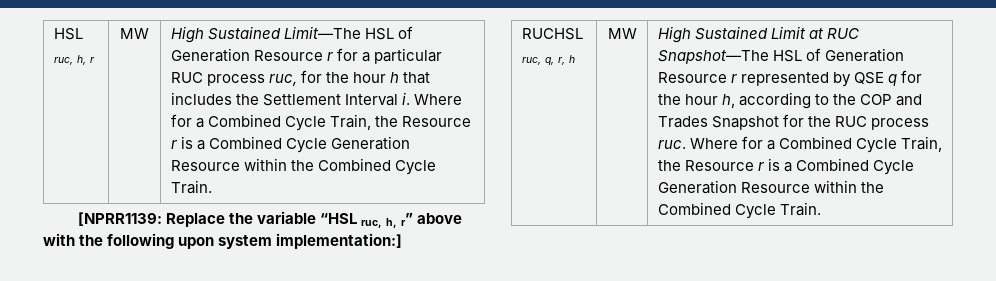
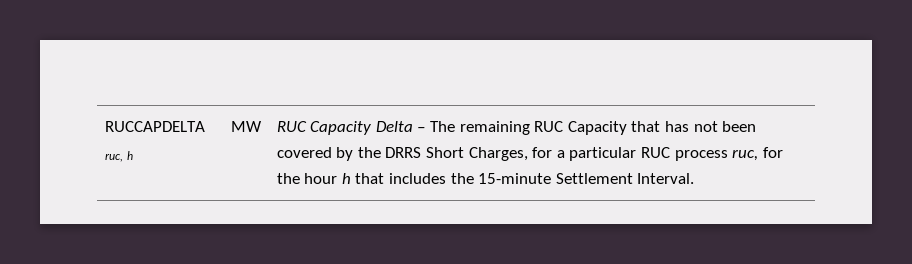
- HSL ruc, h, r | MW | High Sustained Limit—The HSL of Generation Resource r for a particular RUC process ruc, for the hour h that includes the Settlement Interval i. Where for a Combined Cycle Train, the Resource r is a Combined Cycle Generation Resource within the Combined Cycle Train.
- [NPRR1139: Replace the variable “HSL ruc, h, r” above with the following upon system implementation:]
- RUCHSL ruc, q, r, h | MW | High Sustained Limit at RUC Snapshot—The HSL of Generation Resource r represented by QSE q for the hour h, according to the COP and Trades Snapshot for the RUC process ruc. Where for a Combined Cycle Train, the Resource r is a Combined Cycle Generation Resource within the Combined Cycle Train.
+ RUCCAPDELTA ruc, h | MW | RUC Capacity Delta – The remaining RUC Capacity that has not been covered by the DRRS Short Charges, for a particular RUC process ruc, for the hour h that includes the 15-minute Settlement Interval.

